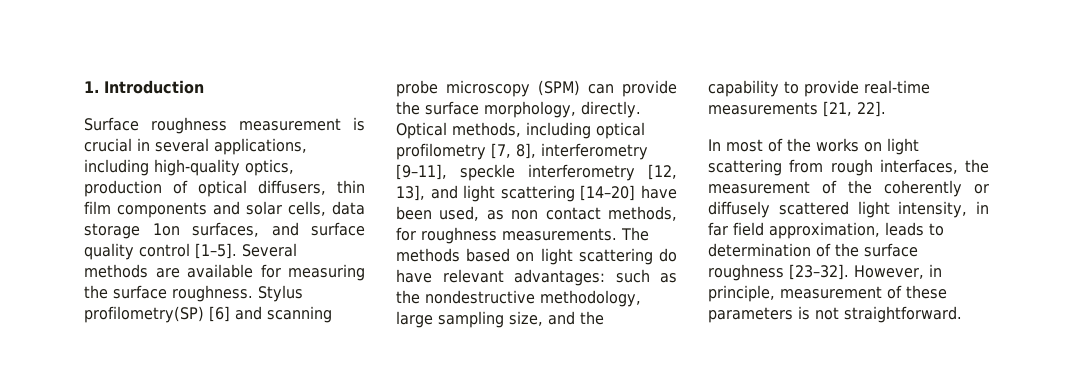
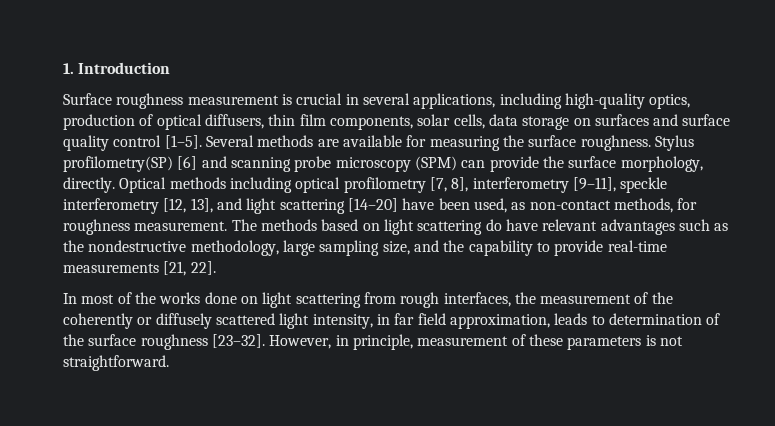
- Surface roughness measurement is crucial in several applications, including high-quality optics, production of optical diffusers, thin film components and solar cells, data storage 1on surfaces, and surface quality control [1–5].
+ Surface roughness measurement is crucial in several applications, including high-quality optics, production of optical diffusers, thin film components, solar cells, data storage on surfaces and surface quality control [1–5].
- Optical methods, including optical profilometry [7, 8], interferometry [9–11], speckle interferometry [12, 13], and light scattering [14–20] have been used, as non contact methods, for roughness measurements.
+ Optical methods including optical profilometry [7, 8], interferometry [9–11], speckle interferometry [12, 13], and light scattering [14–20] have been used, as non-contact methods, for roughness measurement.
- The methods based on light scattering do have relevant advantages: such as the nondestructive methodology, large sampling size, and the capability to provide real-time measurements [21, 22].
+ The methods based on light scattering do have relevant advantages such as the nondestructive methodology, large sampling size, and the capability to provide real-time measurements [21, 22].
- In most of the works on light scattering from rough interfaces, the measurement of the coherently or diffusely scattered light intensity, in far field approximation, leads to determination of the surface roughness [23–32].
+ In most of the works done on light scattering from rough interfaces, the measurement of the coherently or diffusely scattered light intensity, in far field approximation, leads to determination of the surface roughness [23–32].

